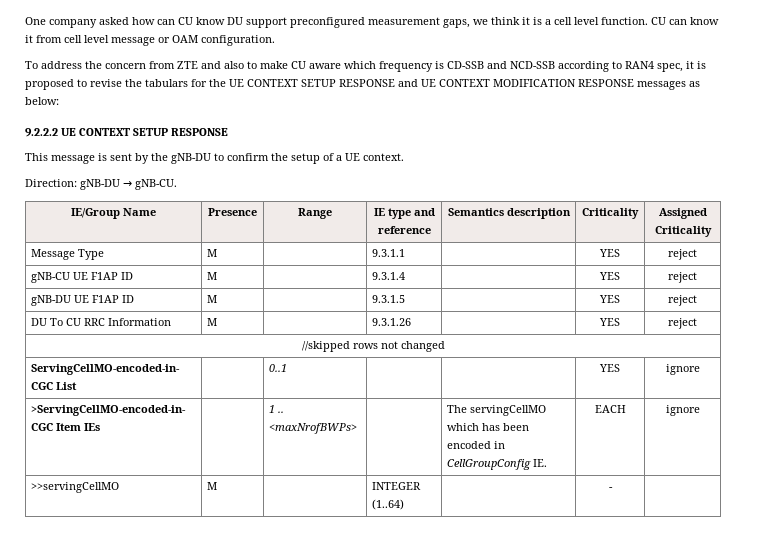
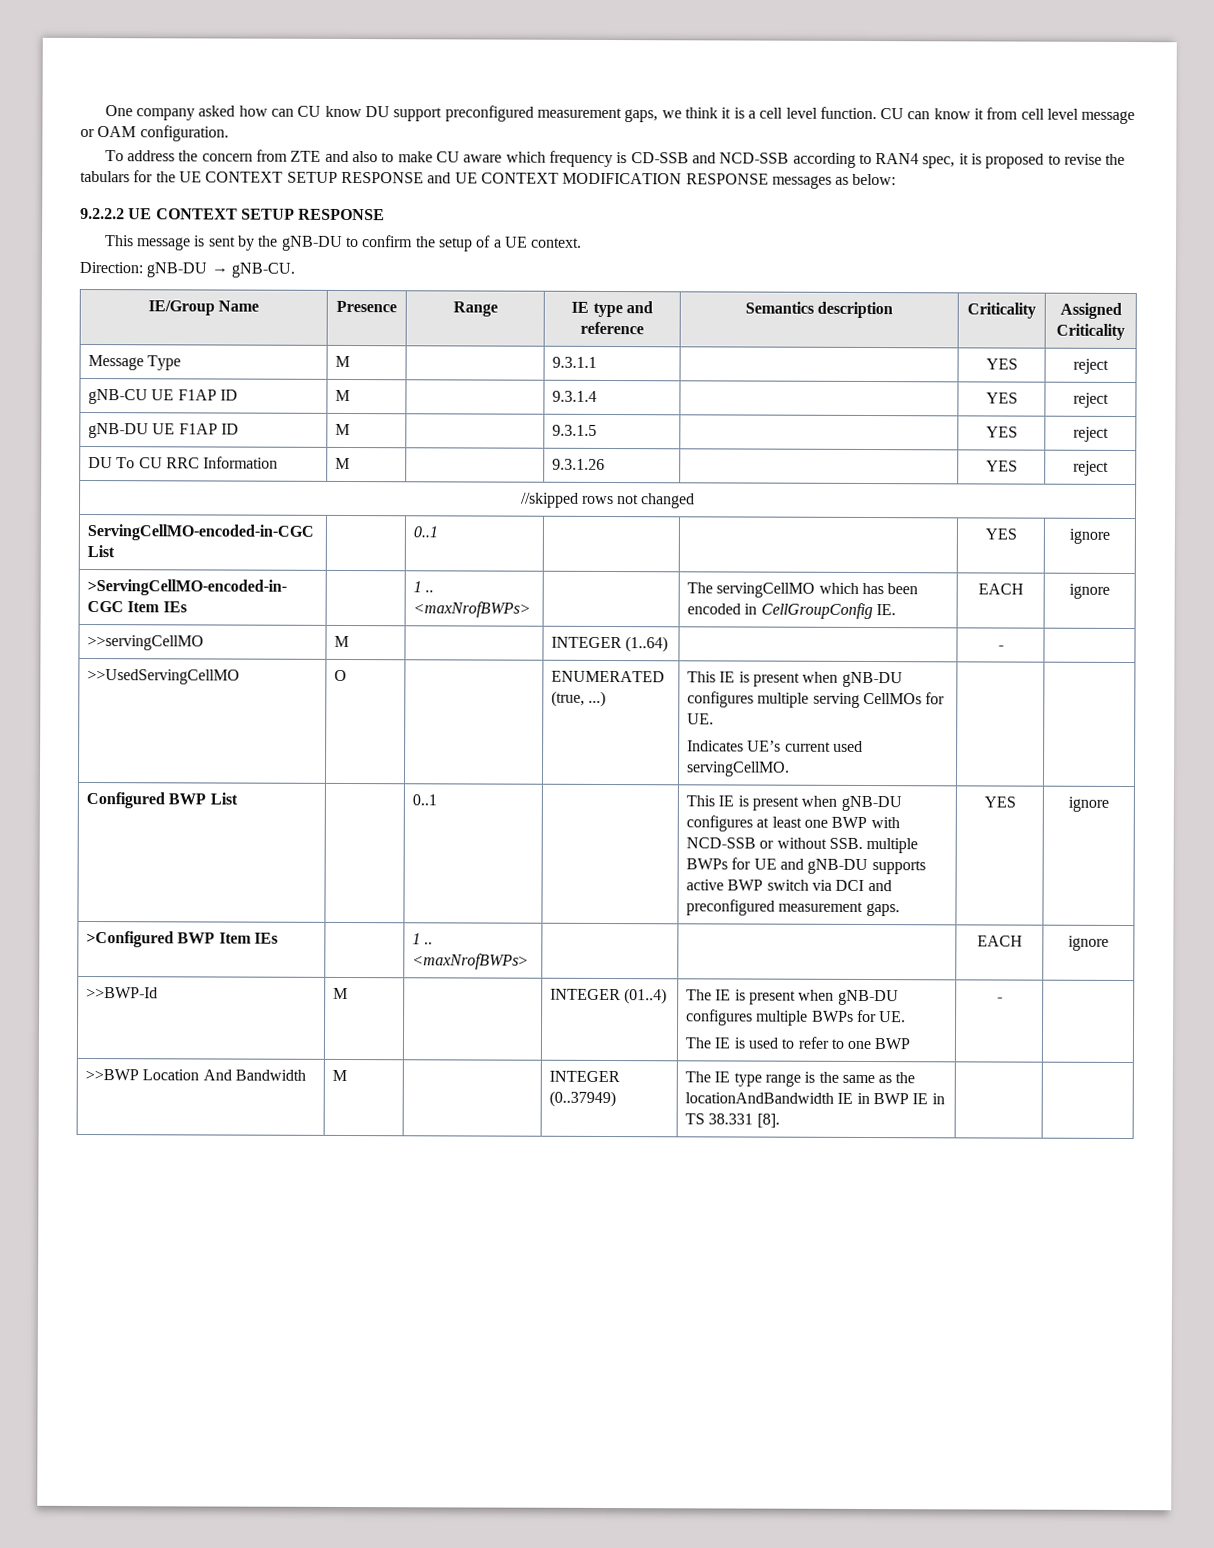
+ >>UsedServingCellMO | O | | ENUMERATED (true, ...) | This IE is present when gNB-DU configures multiple serving CellMOs for UE.
+ Indicates UE’s current used servingCellMO. | |
+ Configured BWP List | | 0..1 | | This IE is present when gNB-DU configures at least one BWP with NCD-SSB or without SSB. multiple BWPs for UE and gNB-DU supports active BWP switch via DCI and preconfigured measurement gaps. | YES | ignore
+ >Configured BWP Item IEs | | 1 .. <maxNrofBWPs> | | | EACH | ignore
+ >>BWP-Id | M | | INTEGER (01..4) | The IE is present when gNB-DU configures multiple BWPs for UE.
+ The IE is used to refer to one BWP | - |
+ >>BWP Location And Bandwidth | M | | INTEGER (0..37949) | The IE type range is the same as the locationAndBandwidth IE in BWP IE in TS 38.331 [8]. | |

